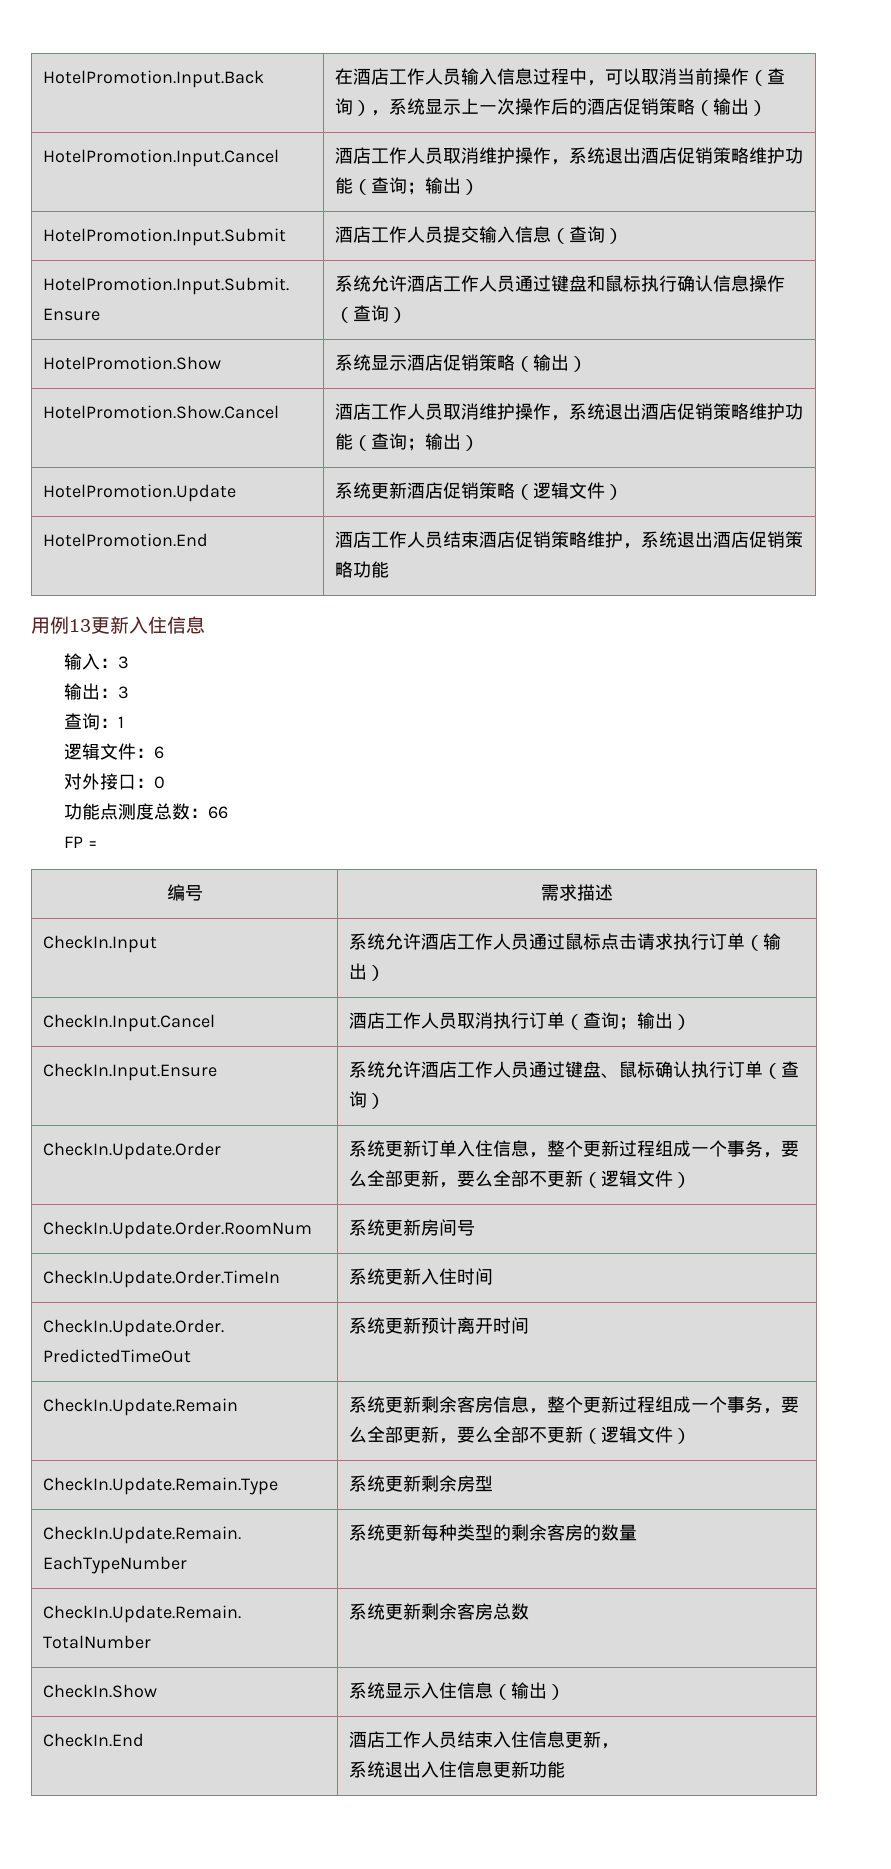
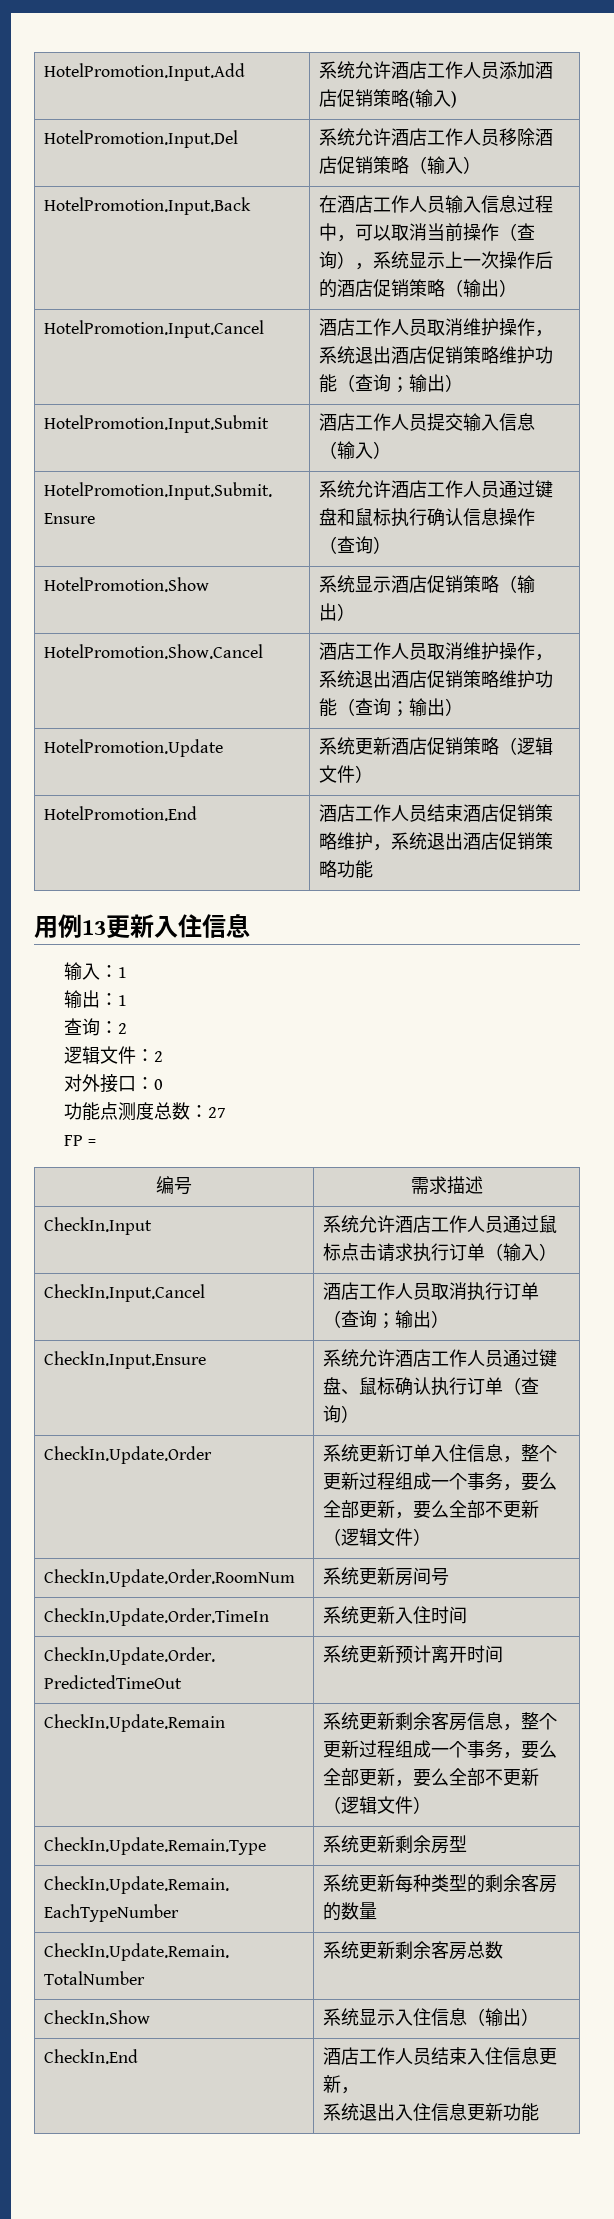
+ HotelPromotion.Input.Add | 系统允许酒店工作人员添加酒店促销策略(输入)
+ HotelPromotion.Input.Del | 系统允许酒店工作人员移除酒店促销策略（输入）
- HotelPromotion.Input.Submit | 酒店工作人员提交输入信息（查询）
+ HotelPromotion.Input.Submit | 酒店工作人员提交输入信息（输入）
- 输入：3
+ 输入：1
- 输出：3
+ 输出：1
- 查询：1
+ 查询：2
- 逻辑文件：6
+ 逻辑文件：2
- 功能点测度总数：66
+ 功能点测度总数：27
- CheckIn.Input | 系统允许酒店工作人员通过鼠标点击请求执行订单（输出）
+ CheckIn.Input | 系统允许酒店工作人员通过鼠标点击请求执行订单（输入）

